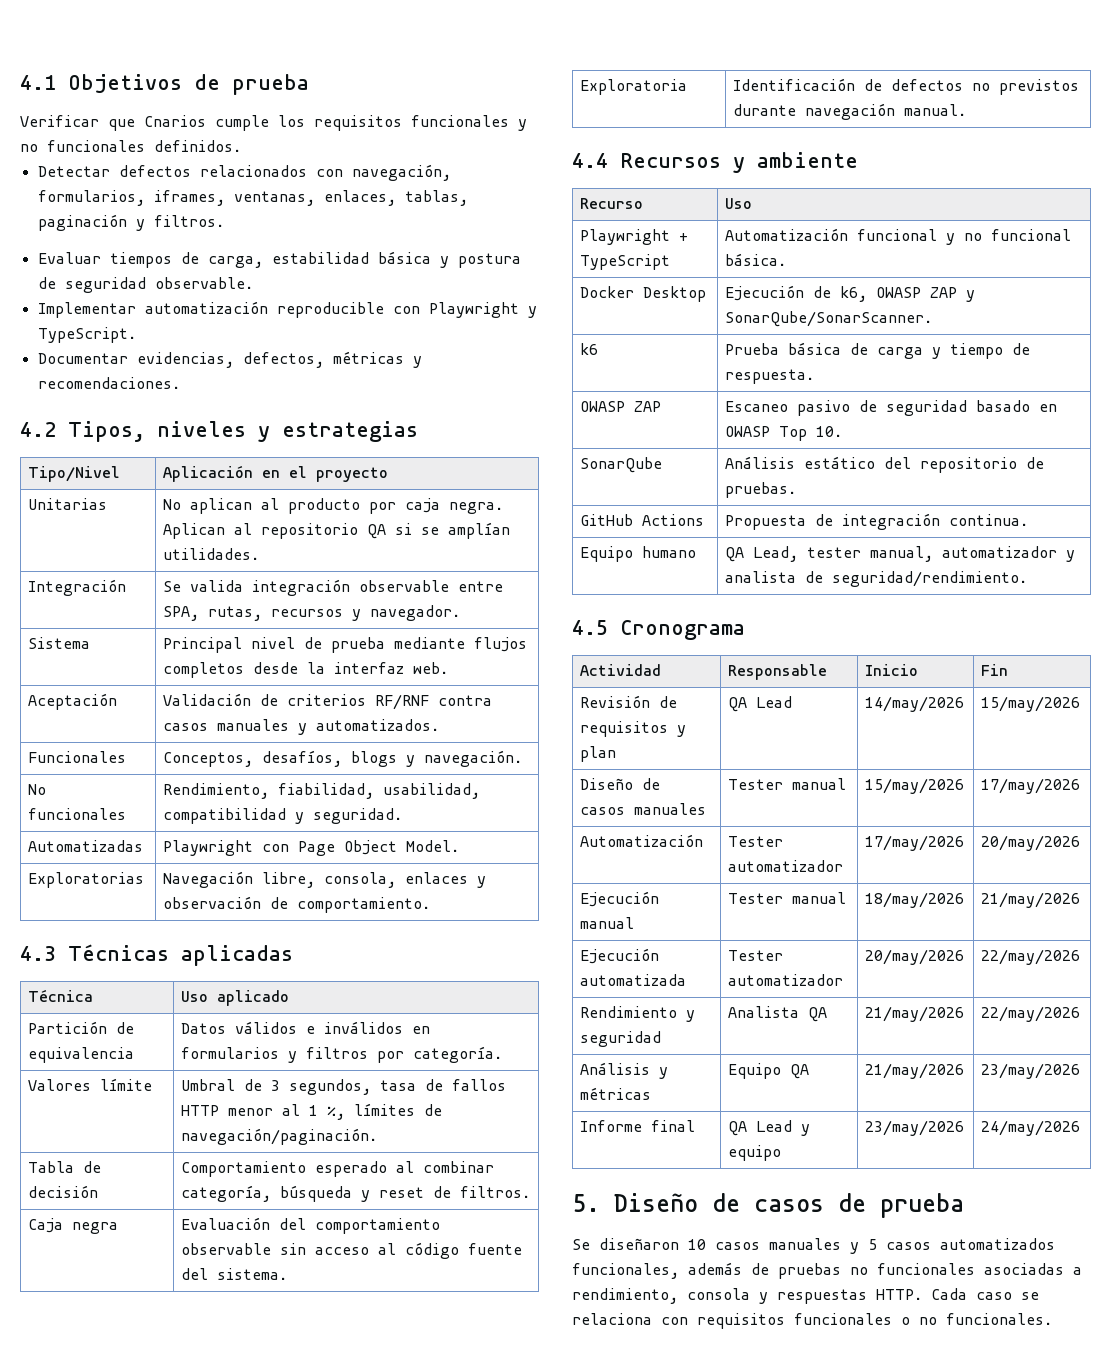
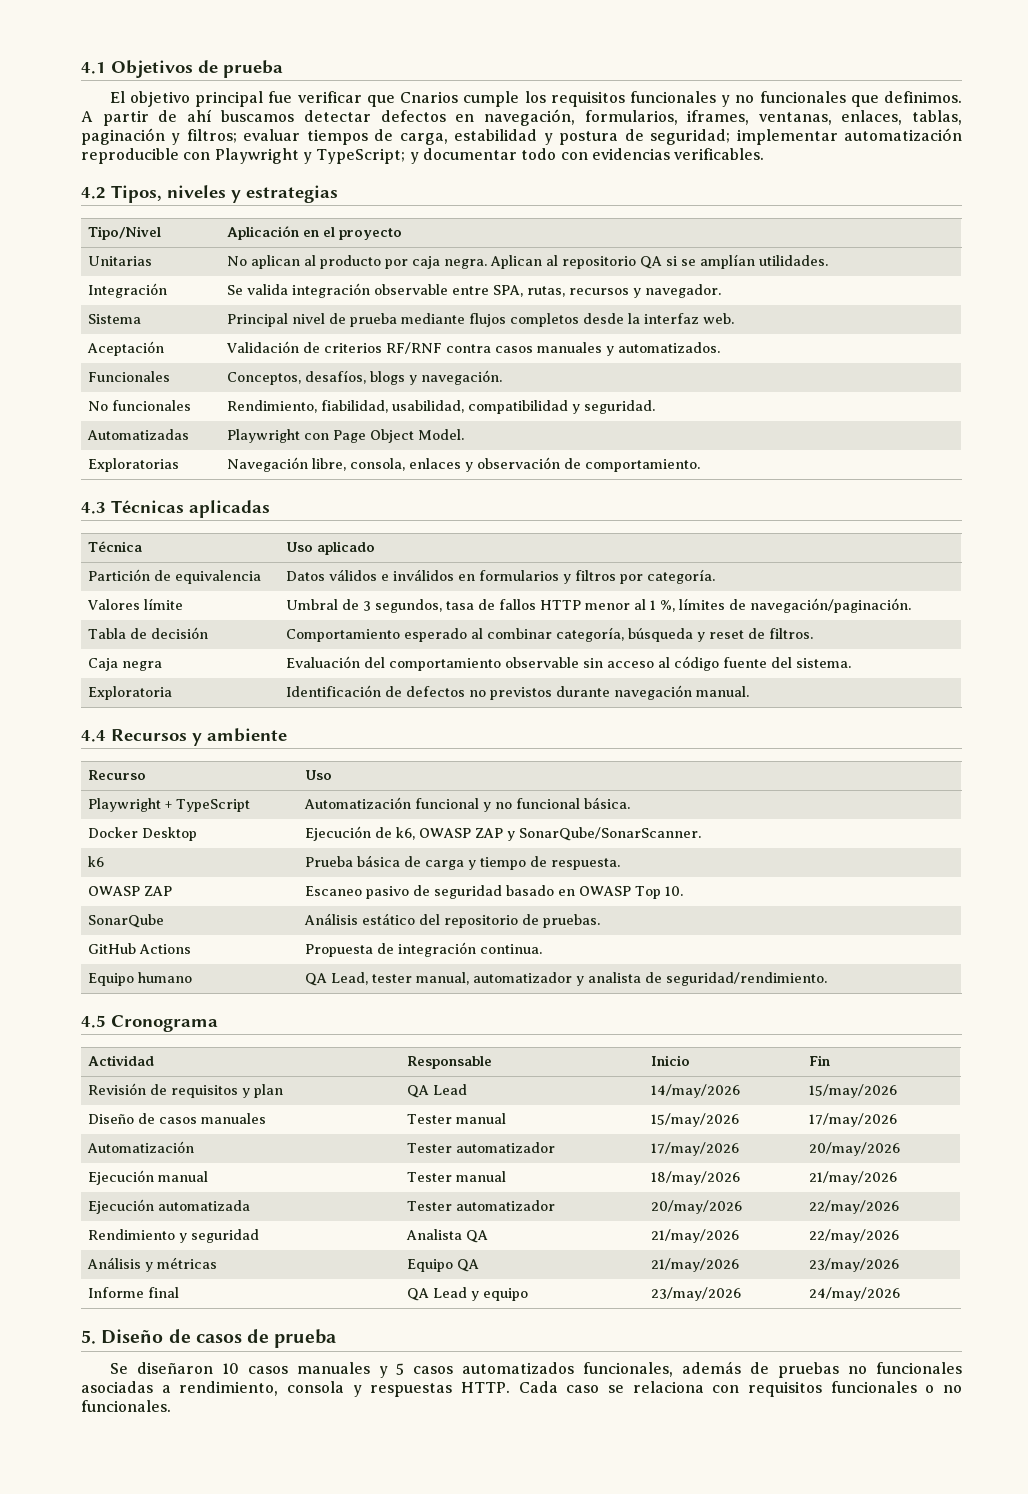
- Verificar que Cnarios cumple los requisitos funcionales y no funcionales definidos.
- Detectar defectos relacionados con navegación, formularios, iframes, ventanas, enlaces, tablas, paginación y filtros.
- Evaluar tiempos de carga, estabilidad básica y postura de seguridad observable.
- Implementar automatización reproducible con Playwright y TypeScript.
- Documentar evidencias, defectos, métricas y recomendaciones.
+ El objetivo principal fue verificar que Cnarios cumple los requisitos funcionales y no funcionales que definimos. A partir de ahí buscamos detectar defectos en navegación, formularios, iframes, ventanas, enlaces, tablas, paginación y filtros; evaluar tiempos de carga, estabilidad y postura de seguridad; implementar automatización reproducible con Playwright y TypeScript; y documentar todo con evidencias verificables.

